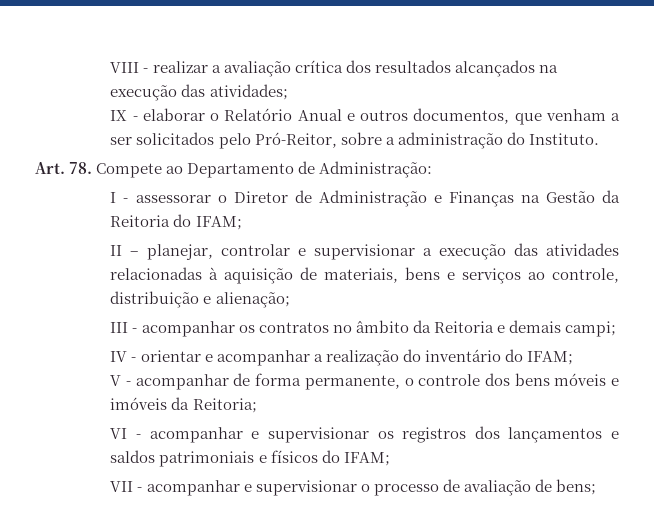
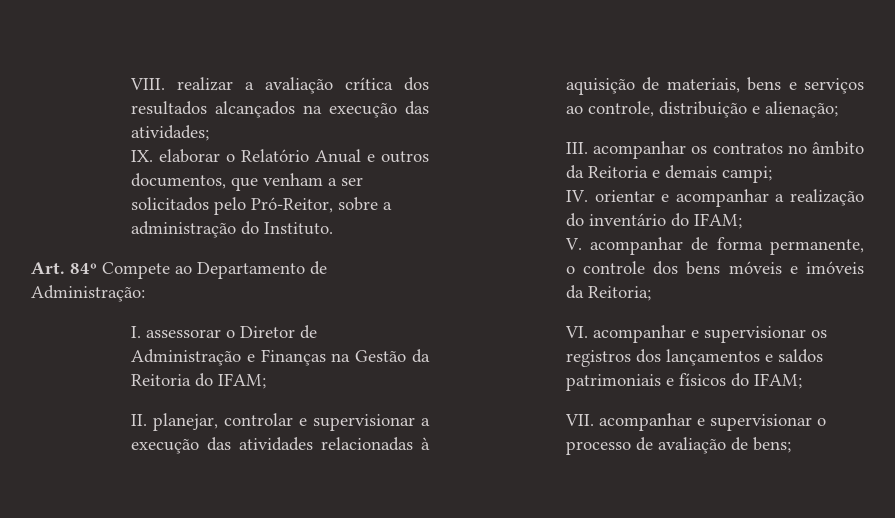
- VIII - realizar a avaliação crítica dos resultados alcançados na execução das atividades;
+ VIII. realizar a avaliação crítica dos resultados alcançados na execução das atividades;
- IX - elaborar o Relatório Anual e outros documentos, que venham a ser solicitados pelo Pró-Reitor, sobre a administração do Instituto.
+ IX. elaborar o Relatório Anual e outros documentos, que venham a ser solicitados pelo Pró-Reitor, sobre a administração do Instituto.
- Art. 78. Compete ao Departamento de Administração:
+ Art. 84º Compete ao Departamento de Administração:
- I - assessorar o Diretor de Administração e Finanças na Gestão da Reitoria do IFAM;
+ I. assessorar o Diretor de Administração e Finanças na Gestão da Reitoria do IFAM;
- II – planejar, controlar e supervisionar a execução das atividades relacionadas à aquisição de materiais, bens e serviços ao controle, distribuição e alienação;
+ II. planejar, controlar e supervisionar a execução das atividades relacionadas à aquisição de materiais, bens e serviços ao controle, distribuição e alienação;
- III - acompanhar os contratos no âmbito da Reitoria e demais campi;
+ III. acompanhar os contratos no âmbito da Reitoria e demais campi;
- IV - orientar e acompanhar a realização do inventário do IFAM;
+ IV. orientar e acompanhar a realização do inventário do IFAM;
- V - acompanhar de forma permanente, o controle dos bens móveis e imóveis da Reitoria;
+ V. acompanhar de forma permanente, o controle dos bens móveis e imóveis da Reitoria;
- VI - acompanhar e supervisionar os registros dos lançamentos e saldos patrimoniais e físicos do IFAM;
+ VI. acompanhar e supervisionar os registros dos lançamentos e saldos patrimoniais e físicos do IFAM;
- VII - acompanhar e supervisionar o processo de avaliação de bens;
+ VII. acompanhar e supervisionar o processo de avaliação de bens;

